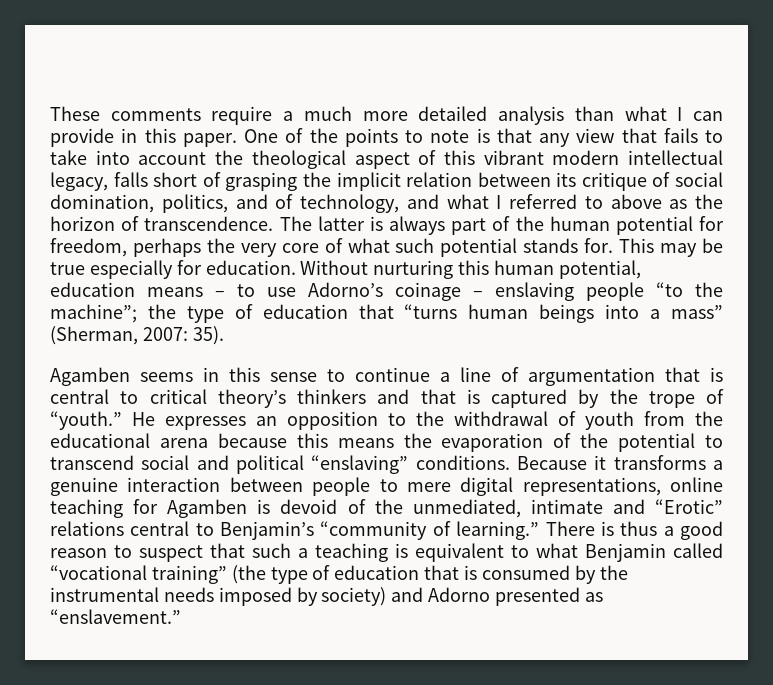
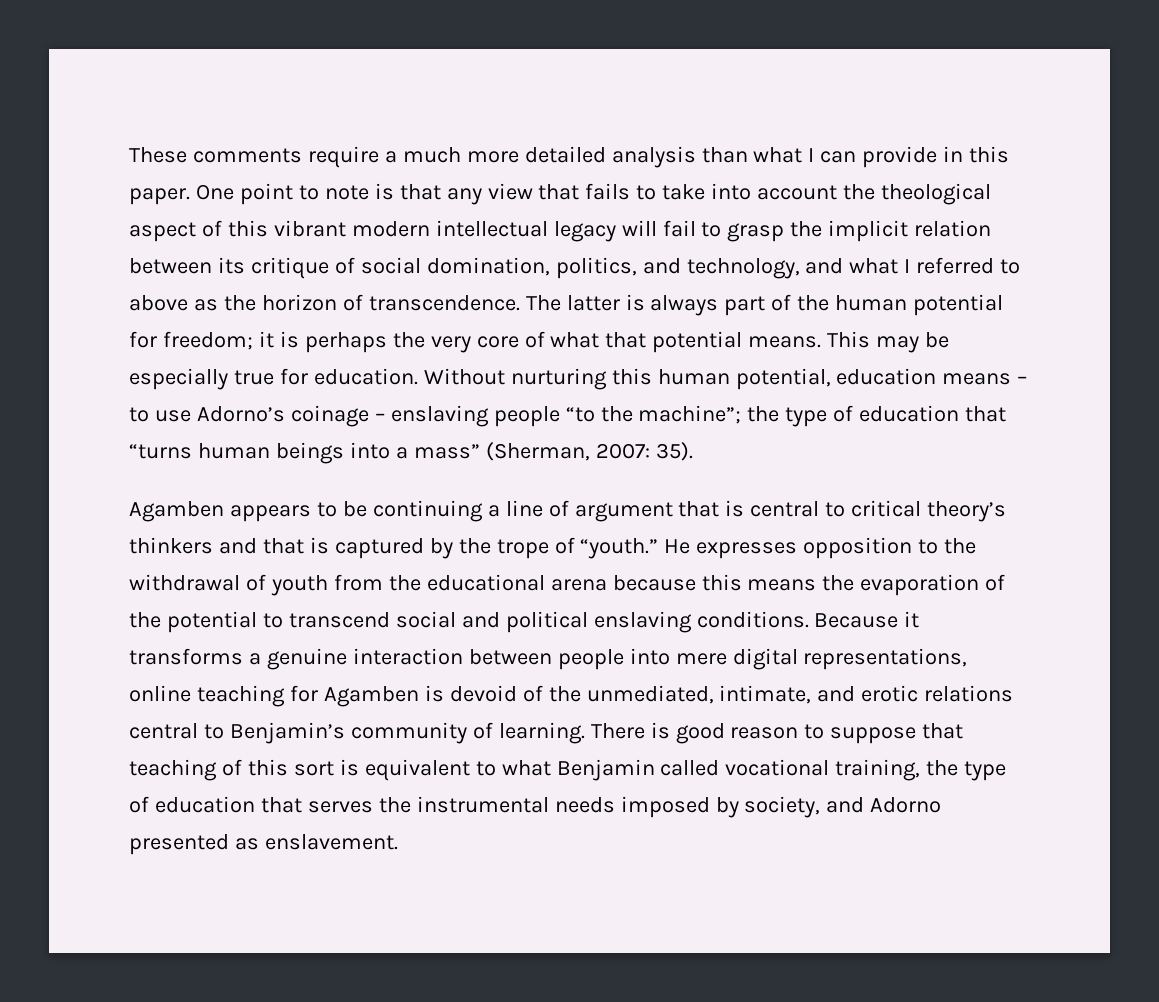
- One of the points to note is that any view that fails to take into account the theological aspect of this vibrant modern intellectual legacy, falls short of grasping the implicit relation between its critique of social domination, politics, and of technology, and what I referred to above as the horizon of transcendence.
+ One point to note is that any view that fails to take into account the theological aspect of this vibrant modern intellectual legacy will fail to grasp the implicit relation between its critique of social domination, politics, and technology, and what I referred to above as the horizon of transcendence.
- The latter is always part of the human potential for freedom, perhaps the very core of what such potential stands for.
+ The latter is always part of the human potential for freedom; it is perhaps the very core of what that potential means.
- This may be true especially for education.
+ This may be especially true for education.
- Agamben seems in this sense to continue a line of argumentation that is central to critical theory’s thinkers and that is captured by the trope of “youth.”
+ Agamben appears to be continuing a line of argument that is central to critical theory’s thinkers and that is captured by the trope of “youth.”
- He expresses an opposition to the withdrawal of youth from the educational arena because this means the evaporation of the potential to transcend social and political “enslaving” conditions.
+ He expresses opposition to the withdrawal of youth from the educational arena because this means the evaporation of the potential to transcend social and political enslaving conditions.
- Because it transforms a genuine interaction between people to mere digital representations, online teaching for Agamben is devoid of the unmediated, intimate and “Erotic” relations central to Benjamin’s “community of learning.” There is thus a good reason to suspect that such a teaching is equivalent to what Benjamin called “vocational training” (the type of education that is consumed by the instrumental needs imposed by society) and Adorno presented as “enslavement.”
+ Because it transforms a genuine interaction between people into mere digital representations, online teaching for Agamben is devoid of the unmediated, intimate, and erotic relations central to Benjamin’s community of learning. There is good reason to suppose that teaching of this sort is equivalent to what Benjamin called vocational training, the type of education that serves the instrumental needs imposed by society, and Adorno presented as enslavement.

